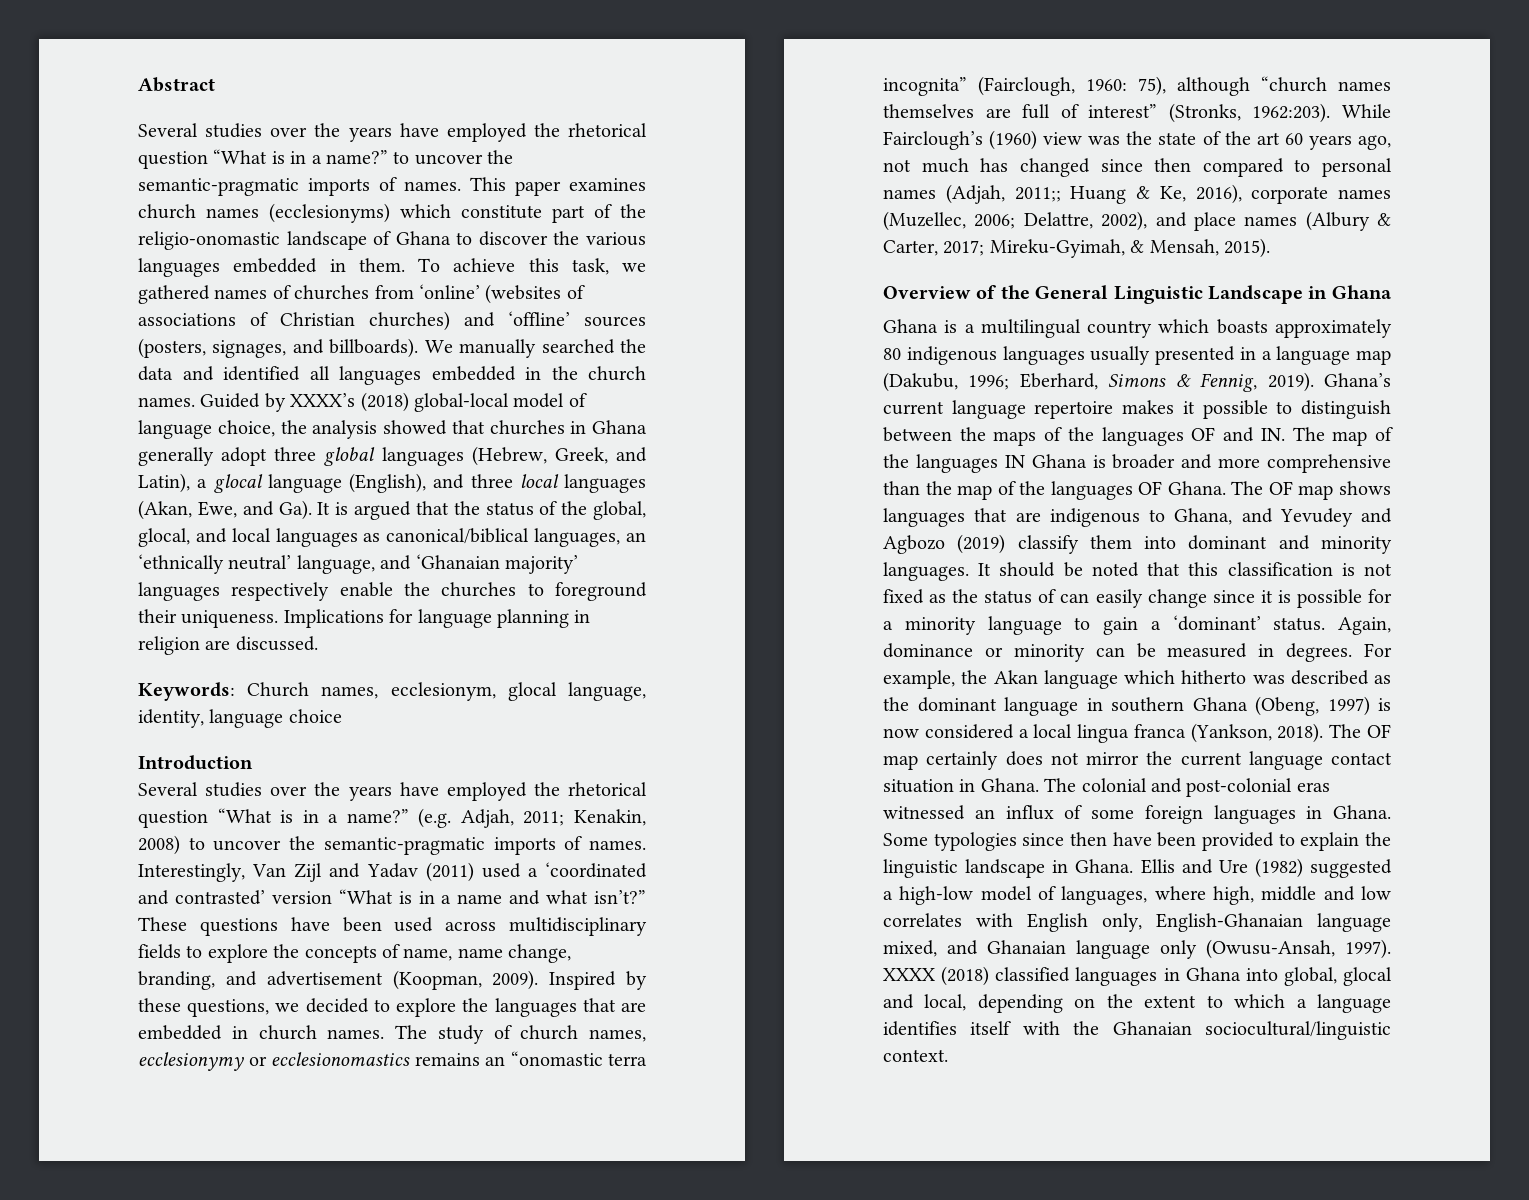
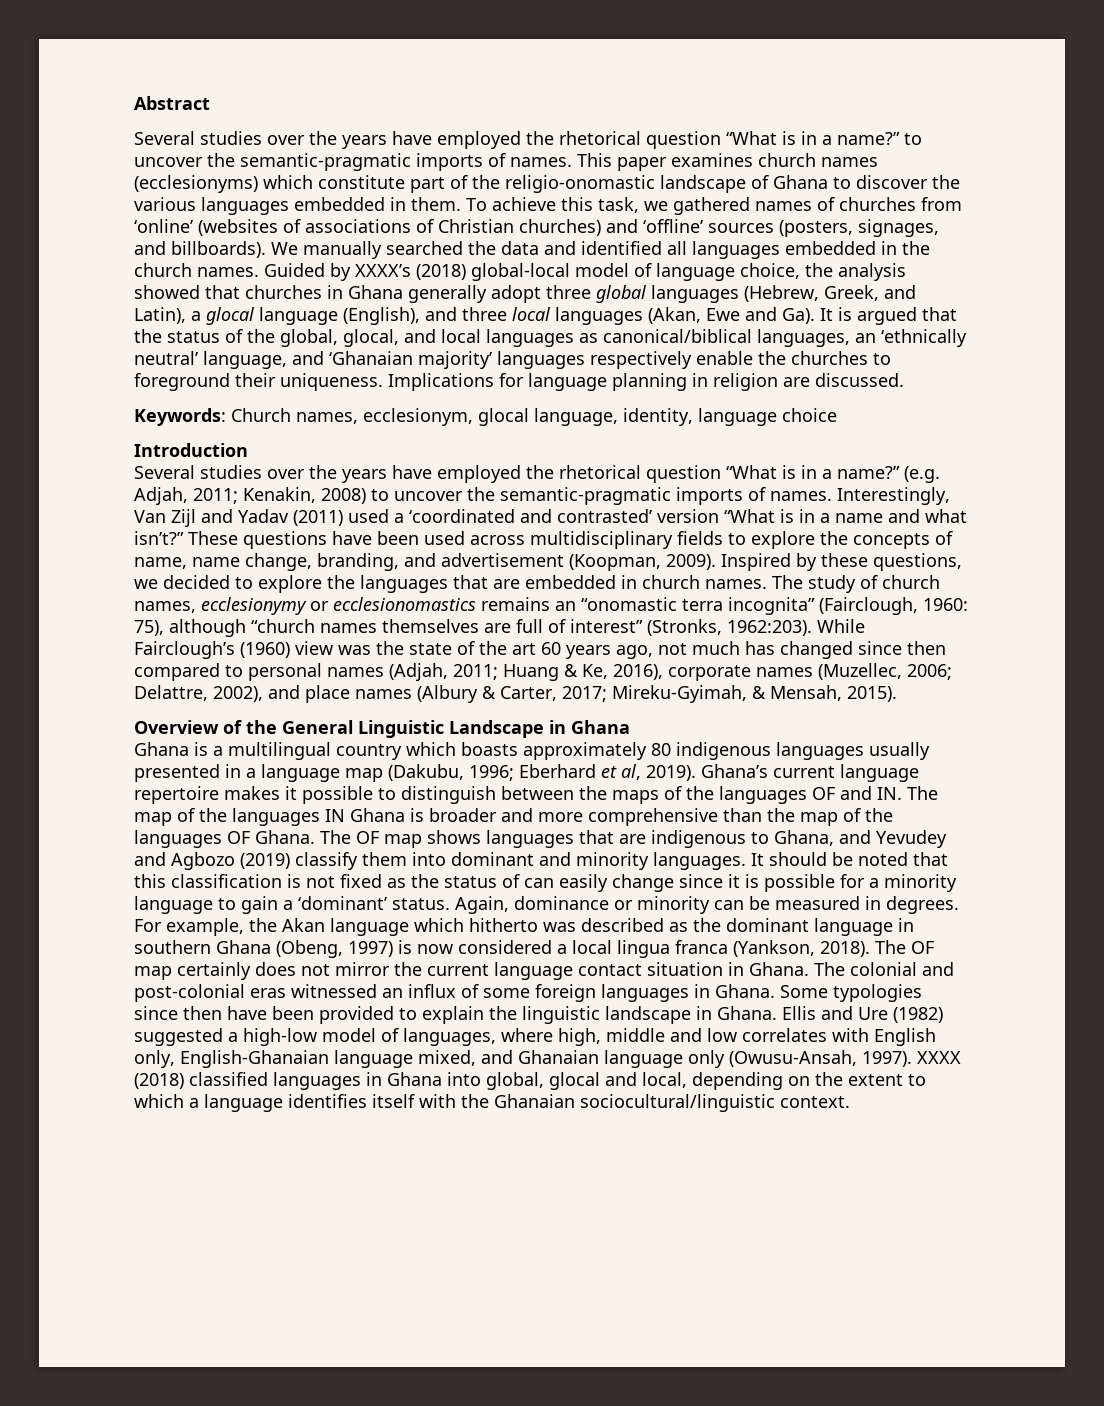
- Guided by XXXX’s (2018) global-local model of language choice, the analysis showed that churches in Ghana generally adopt three global languages (Hebrew, Greek, and Latin), a glocal language (English), and three local languages (Akan, Ewe, and Ga). It is argued that the status of the global, glocal, and local languages as canonical/biblical languages, an ‘ethnically neutral’ language, and ‘Ghanaian majority’ languages respectively enable the churches to foreground their uniqueness.
+ Guided by XXXX’s (2018) global-local model of language choice, the analysis showed that churches in Ghana generally adopt three global languages (Hebrew, Greek, and Latin), a glocal language (English), and three local languages (Akan, Ewe and Ga). It is argued that the status of the global, glocal, and local languages as canonical/biblical languages, an ‘ethnically neutral’ language, and ‘Ghanaian majority’ languages respectively enable the churches to foreground their uniqueness.
- While Fairclough’s (1960) view was the state of the art 60 years ago, not much has changed since then compared to personal names (Adjah, 2011;; Huang & Ke, 2016), corporate names (Muzellec, 2006; Delattre, 2002), and place names (Albury & Carter, 2017; Mireku-Gyimah, & Mensah, 2015).
+ While Fairclough’s (1960) view was the state of the art 60 years ago, not much has changed since then compared to personal names (Adjah, 2011; Huang & Ke, 2016), corporate names (Muzellec, 2006; Delattre, 2002), and place names (Albury & Carter, 2017; Mireku-Gyimah, & Mensah, 2015).
- Ghana is a multilingual country which boasts approximately 80 indigenous languages usually presented in a language map (Dakubu, 1996; Eberhard, Simons & Fennig, 2019).
+ Ghana is a multilingual country which boasts approximately 80 indigenous languages usually presented in a language map (Dakubu, 1996; Eberhard et al, 2019).

